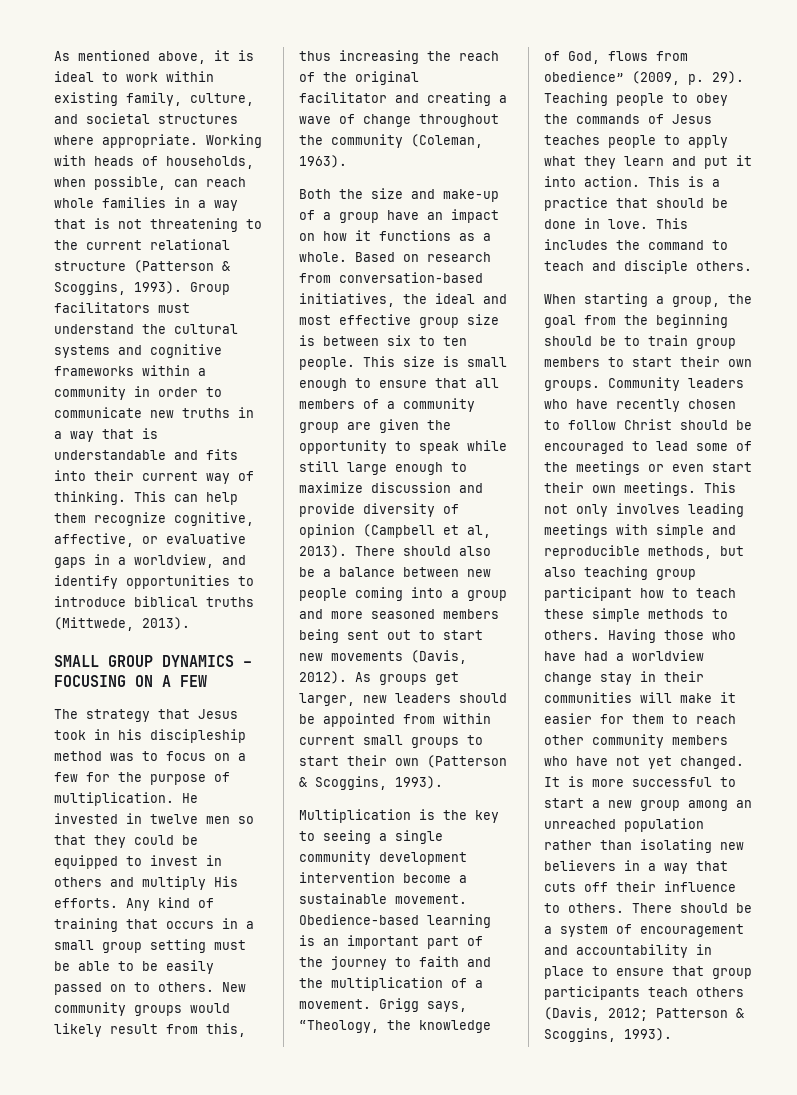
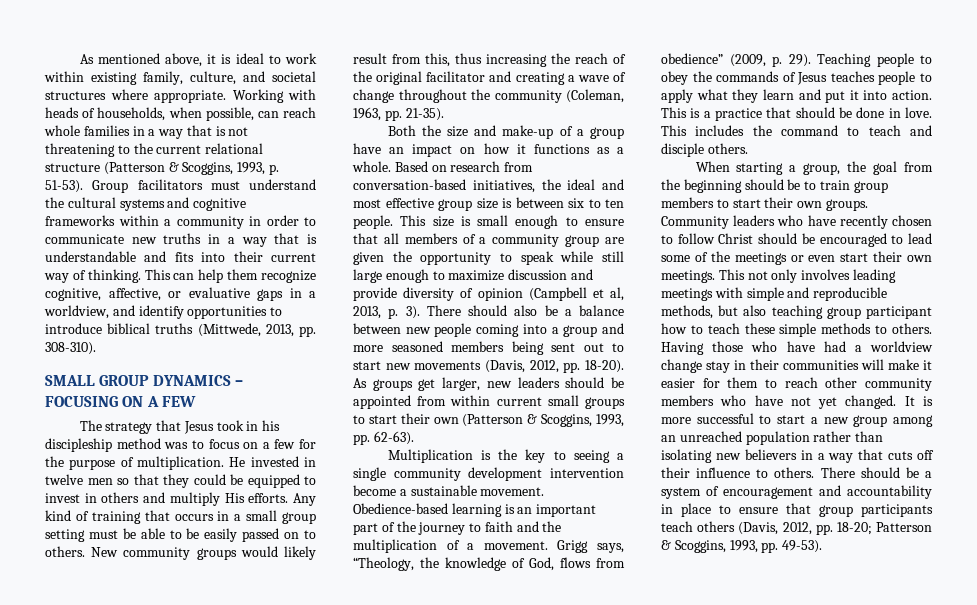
- Working with heads of households, when possible, can reach whole families in a way that is not threatening to the current relational structure (Patterson & Scoggins, 1993).
+ Working with heads of households, when possible, can reach whole families in a way that is not threatening to the current relational structure (Patterson & Scoggins, 1993, p. 51-53).
- This can help them recognize cognitive, affective, or evaluative gaps in a worldview, and identify opportunities to introduce biblical truths (Mittwede, 2013).
+ This can help them recognize cognitive, affective, or evaluative gaps in a worldview, and identify opportunities to introduce biblical truths (Mittwede, 2013, pp. 308-310).
- New community groups would likely result from this, thus increasing the reach of the original facilitator and creating a wave of change throughout the community (Coleman, 1963).
+ New community groups would likely result from this, thus increasing the reach of the original facilitator and creating a wave of change throughout the community (Coleman, 1963, pp. 21-35).
- This size is small enough to ensure that all members of a community group are given the opportunity to speak while still large enough to maximize discussion and provide diversity of opinion (Campbell et al, 2013).
+ This size is small enough to ensure that all members of a community group are given the opportunity to speak while still large enough to maximize discussion and provide diversity of opinion (Campbell et al, 2013, p. 3).
- There should also be a balance between new people coming into a group and more seasoned members being sent out to start new movements (Davis, 2012).
+ There should also be a balance between new people coming into a group and more seasoned members being sent out to start new movements (Davis, 2012, pp. 18-20).
- As groups get larger, new leaders should be appointed from within current small groups to start their own (Patterson & Scoggins, 1993).
+ As groups get larger, new leaders should be appointed from within current small groups to start their own (Patterson & Scoggins, 1993, pp. 62-63).
- There should be a system of encouragement and accountability in place to ensure that group participants teach others (Davis, 2012; Patterson & Scoggins, 1993).
+ There should be a system of encouragement and accountability in place to ensure that group participants teach others (Davis, 2012, pp. 18-20; Patterson & Scoggins, 1993, pp. 49-53).

